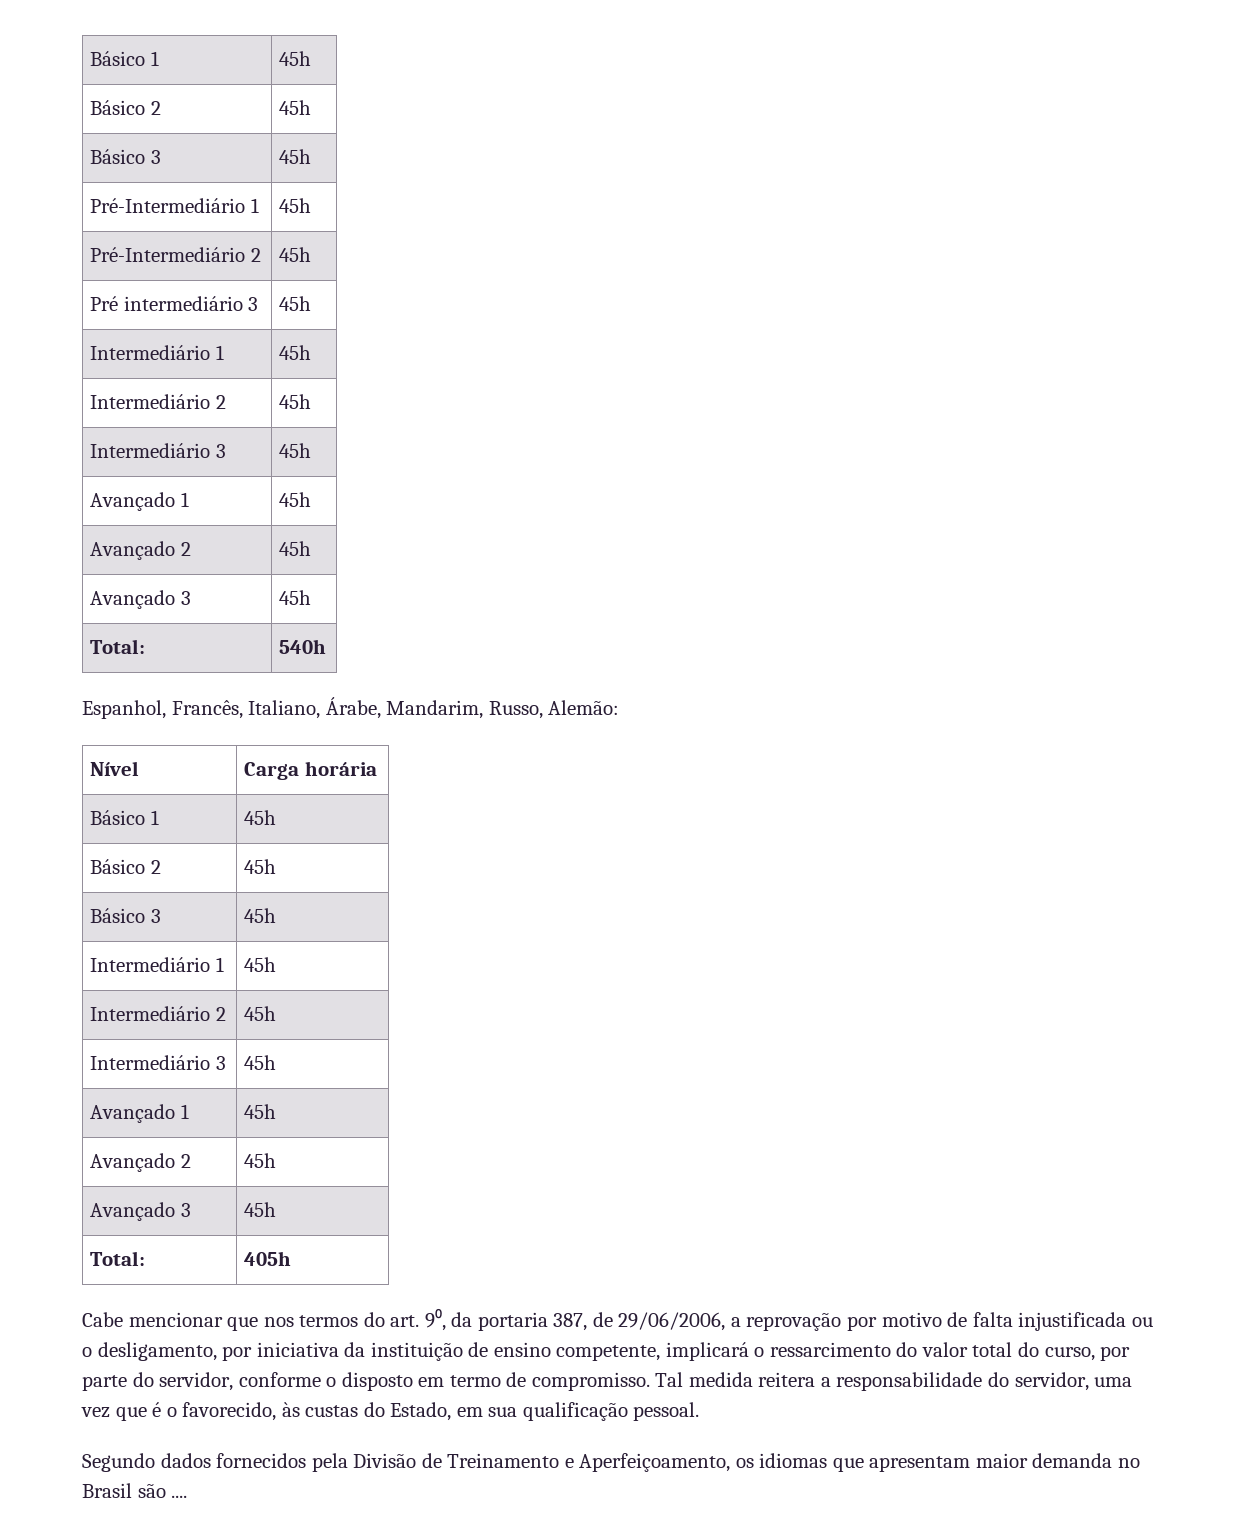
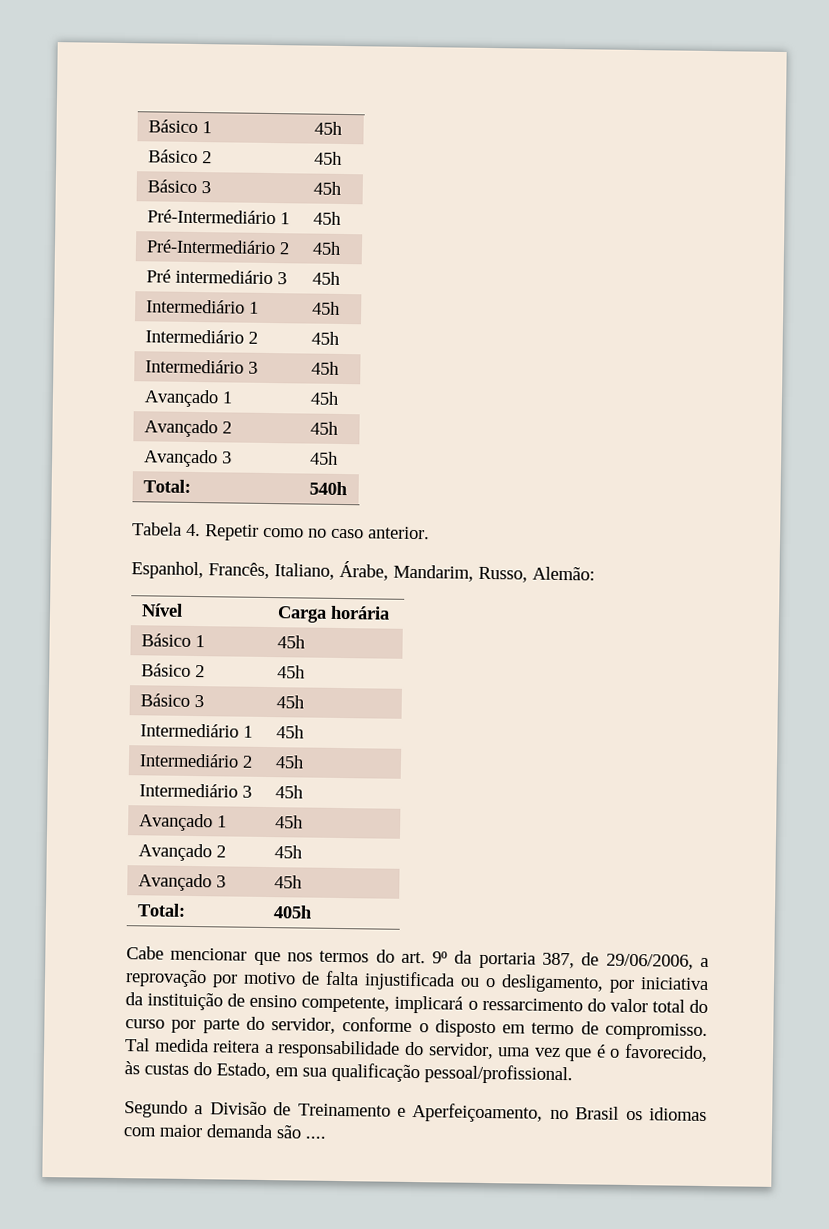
+ Tabela 4. Repetir como no caso anterior.
- Cabe mencionar que nos termos do art. 9⁰, da portaria 387, de 29/06/2006, a reprovação por motivo de falta injustificada ou o desligamento, por iniciativa da instituição de ensino competente, implicará o ressarcimento do valor total do curso, por parte do servidor, conforme o disposto em termo de compromisso.
+ Cabe mencionar que nos termos do art. 9⁰ da portaria 387, de 29/06/2006, a reprovação por motivo de falta injustificada ou o desligamento, por iniciativa da instituição de ensino competente, implicará o ressarcimento do valor total do curso por parte do servidor, conforme o disposto em termo de compromisso.
- Tal medida reitera a responsabilidade do servidor, uma vez que é o favorecido, às custas do Estado, em sua qualificação pessoal.
+ Tal medida reitera a responsabilidade do servidor, uma vez que é o favorecido, às custas do Estado, em sua qualificação pessoal/profissional.
- Segundo dados fornecidos pela Divisão de Treinamento e Aperfeiçoamento, os idiomas que apresentam maior demanda no Brasil são ....
+ Segundo a Divisão de Treinamento e Aperfeiçoamento, no Brasil os idiomas com maior demanda são ....

